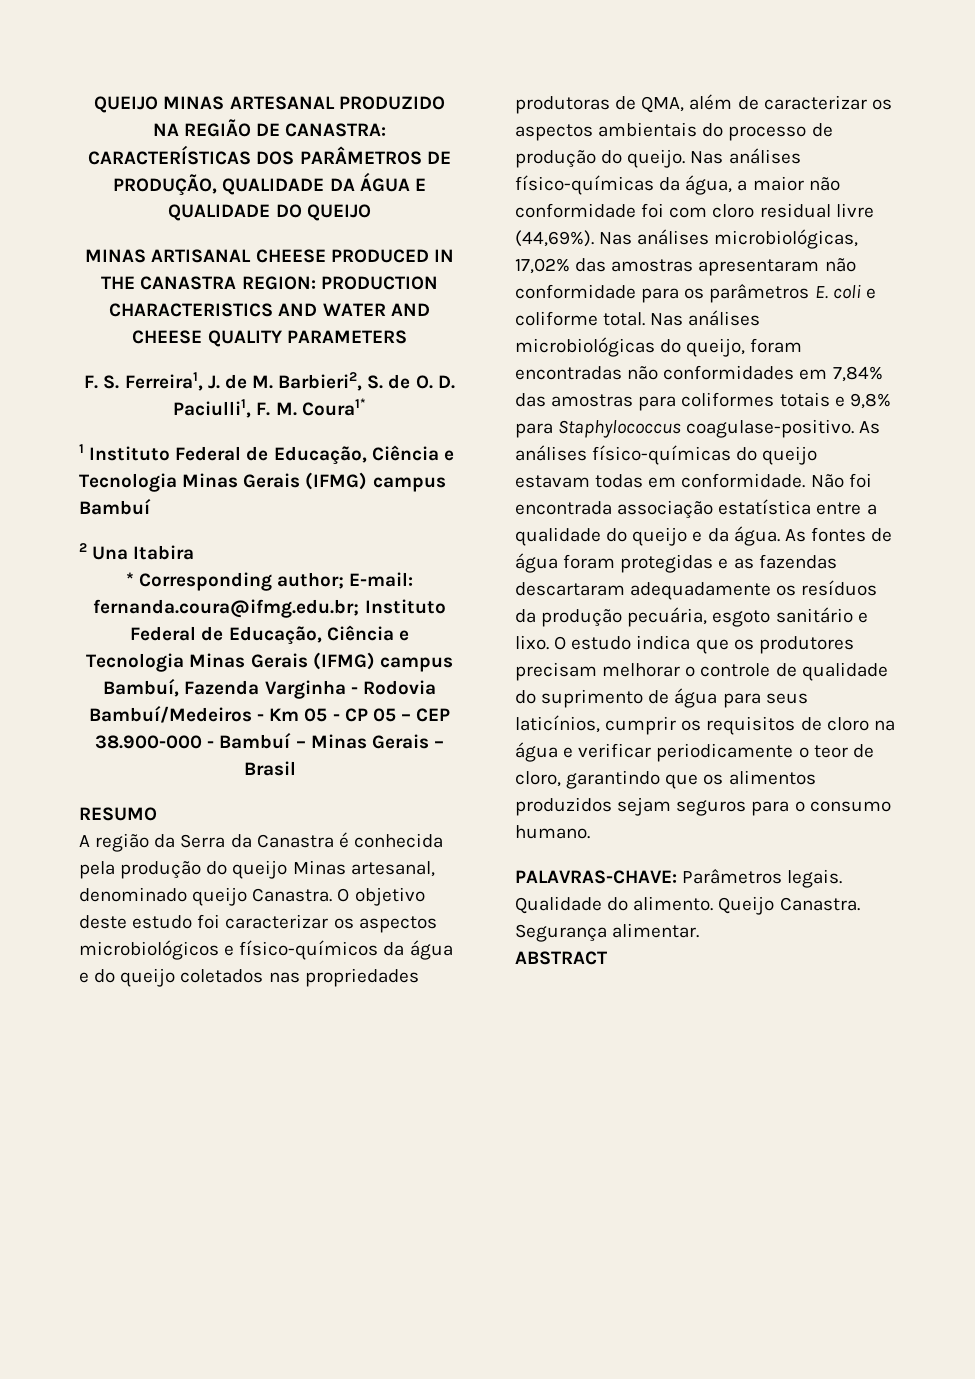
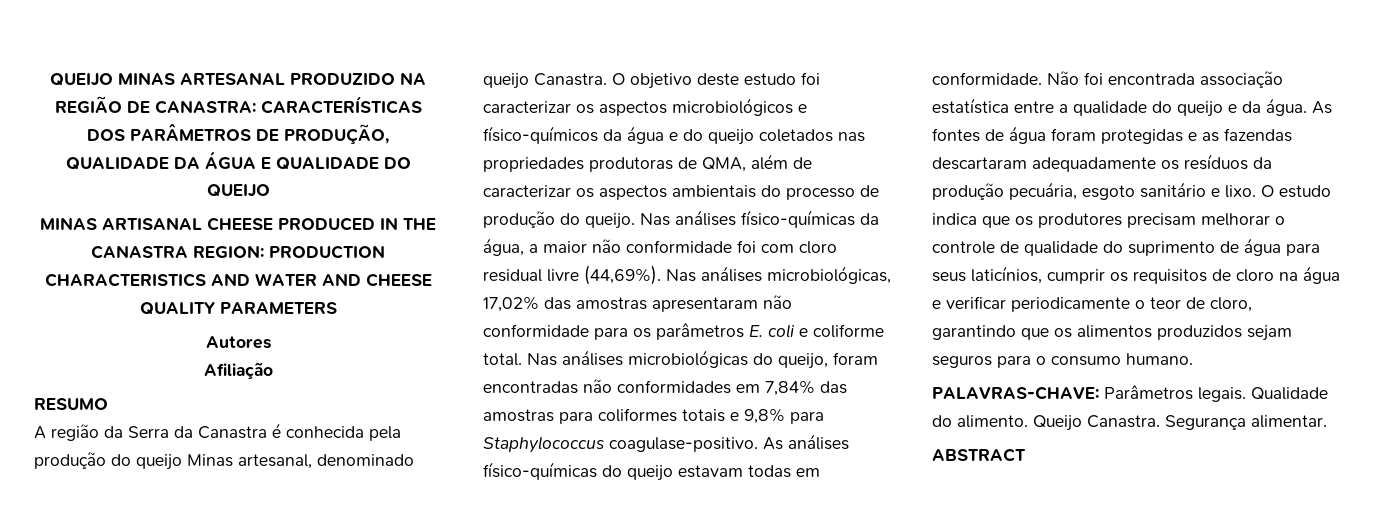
- F. S. Ferreira1, J. de M. Barbieri2, S. de O. D. Paciulli1, F. M. Coura1*
- 1 Instituto Federal de Educação, Ciência e Tecnologia Minas Gerais (IFMG) campus Bambuí
- 2 Una Itabira
- * Corresponding author; E-mail: fernanda.coura@ifmg.edu.br; Instituto Federal de Educação, Ciência e Tecnologia Minas Gerais (IFMG) campus Bambuí, Fazenda Varginha - Rodovia Bambuí/Medeiros - Km 05 - CP 05 – CEP 38.900-000 - Bambuí – Minas Gerais – Brasil
+ Autores
+ Afiliação

